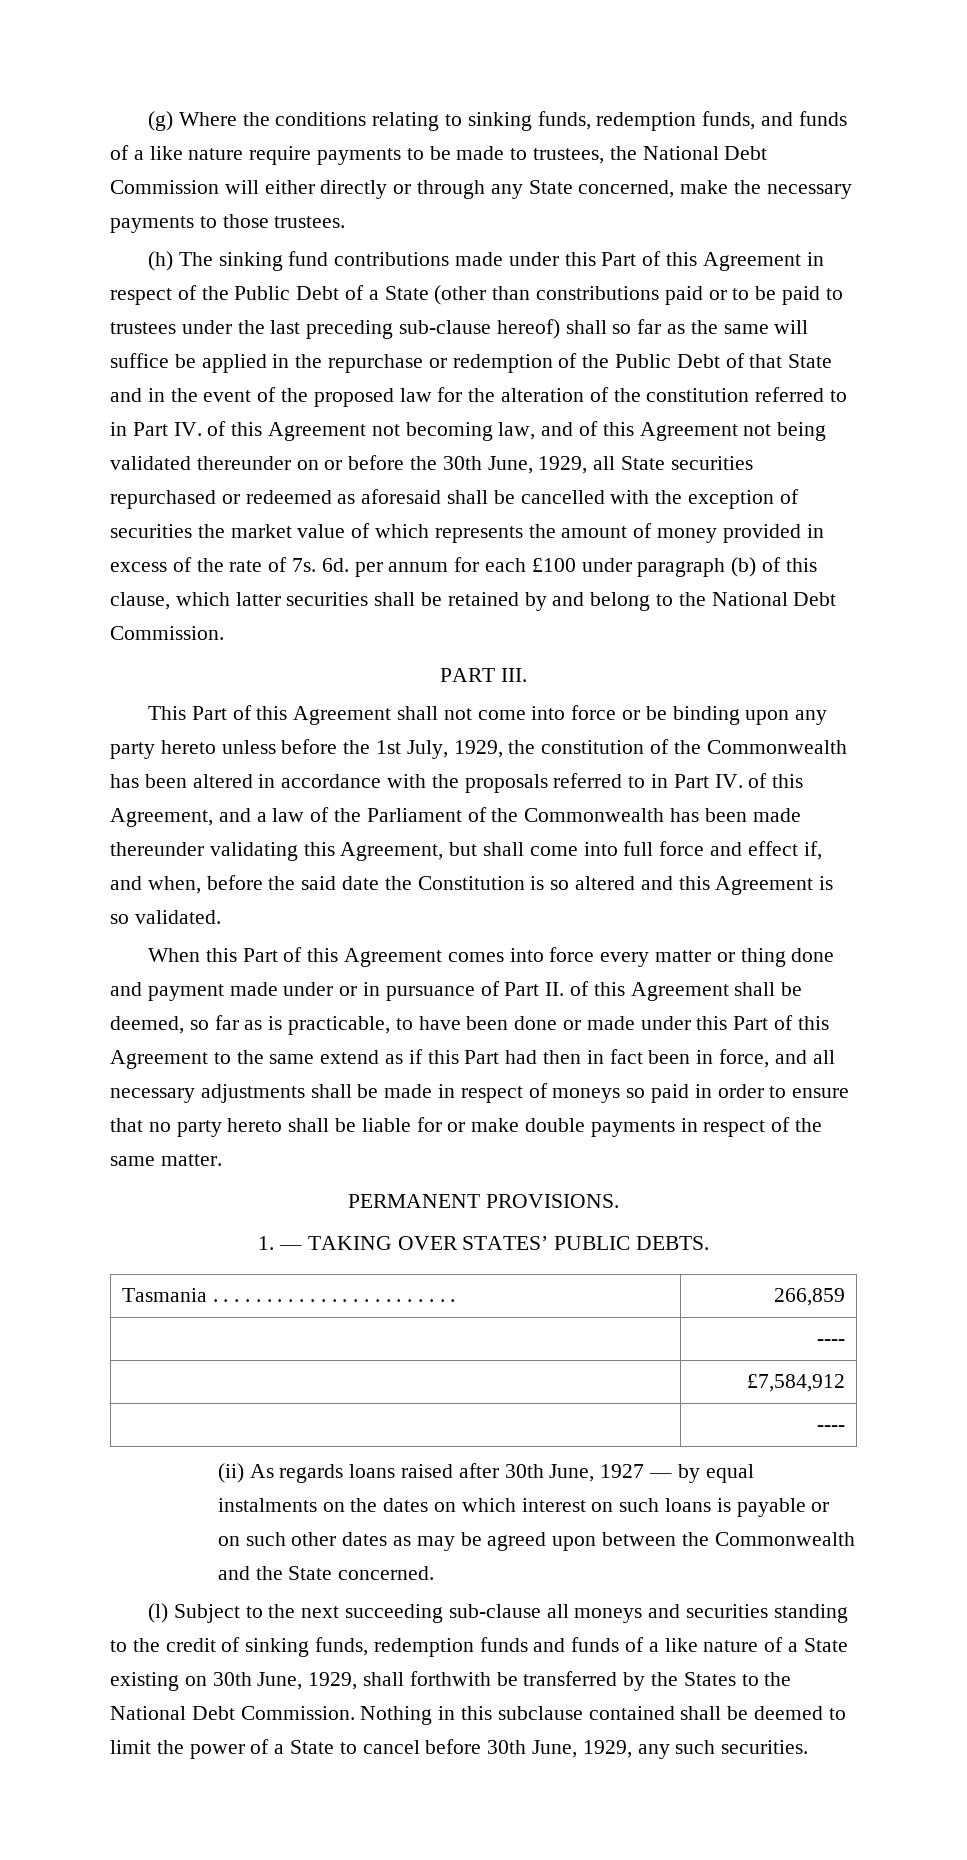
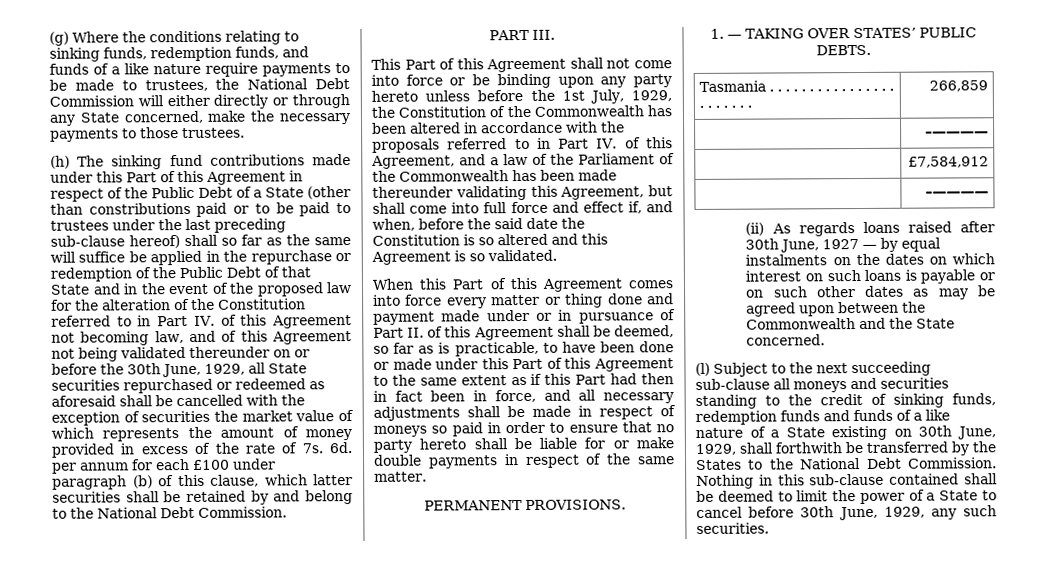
- (h) The sinking fund contributions made under this Part of this Agreement in respect of the Public Debt of a State (other than constributions paid or to be paid to trustees under the last preceding sub-clause hereof) shall so far as the same will suffice be applied in the repurchase or redemption of the Public Debt of that State and in the event of the proposed law for the alteration of the constitution referred to in Part IV. of this Agreement not becoming law, and of this Agreement not being validated thereunder on or before the 30th June, 1929, all State securities repurchased or redeemed as aforesaid shall be cancelled with the exception of securities the market value of which represents the amount of money provided in excess of the rate of 7s.
+ (h) The sinking fund contributions made under this Part of this Agreement in respect of the Public Debt of a State (other than constributions paid or to be paid to trustees under the last preceding sub-clause hereof) shall so far as the same will suffice be applied in the repurchase or redemption of the Public Debt of that State and in the event of the proposed law for the alteration of the Constitution referred to in Part IV. of this Agreement not becoming law, and of this Agreement not being validated thereunder on or before the 30th June, 1929, all State securities repurchased or redeemed as aforesaid shall be cancelled with the exception of securities the market value of which represents the amount of money provided in excess of the rate of 7s.
- This Part of this Agreement shall not come into force or be binding upon any party hereto unless before the 1st July, 1929, the constitution of the Commonwealth has been altered in accordance with the proposals referred to in Part IV. of this Agreement, and a law of the Parliament of the Commonwealth has been made thereunder validating this Agreement, but shall come into full force and effect if, and when, before the said date the Constitution is so altered and this Agreement is so validated.
+ This Part of this Agreement shall not come into force or be binding upon any party hereto unless before the 1st July, 1929, the Constitution of the Commonwealth has been altered in accordance with the proposals referred to in Part IV. of this Agreement, and a law of the Parliament of the Commonwealth has been made thereunder validating this Agreement, but shall come into full force and effect if, and when, before the said date the Constitution is so altered and this Agreement is so validated.
- When this Part of this Agreement comes into force every matter or thing done and payment made under or in pursuance of Part II. of this Agreement shall be deemed, so far as is practicable, to have been done or made under this Part of this Agreement to the same extend as if this Part had then in fact been in force, and all necessary adjustments shall be made in respect of moneys so paid in order to ensure that no party hereto shall be liable for or make double payments in respect of the same matter.
+ When this Part of this Agreement comes into force every matter or thing done and payment made under or in pursuance of Part II. of this Agreement shall be deemed, so far as is practicable, to have been done or made under this Part of this Agreement to the same extent as if this Part had then in fact been in force, and all necessary adjustments shall be made in respect of moneys so paid in order to ensure that no party hereto shall be liable for or make double payments in respect of the same matter.
  Tasmania . . . . . . . . . . . . . . . . . . . . . . . | 266,859
- | ----
+ | –————
  | £7,584,912
- | ----
+ | –————
- Nothing in this subclause contained shall be deemed to limit the power of a State to cancel before 30th June, 1929, any such securities.
+ Nothing in this sub-clause contained shall be deemed to limit the power of a State to cancel before 30th June, 1929, any such securities.

